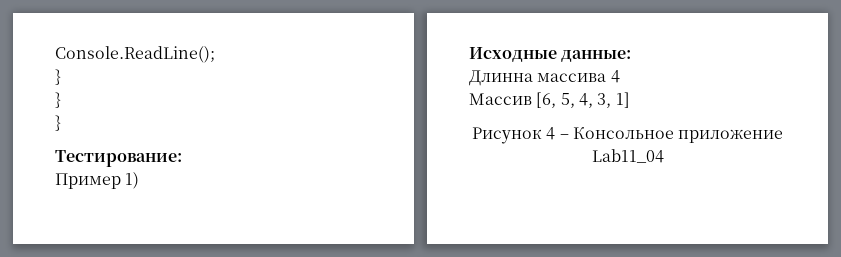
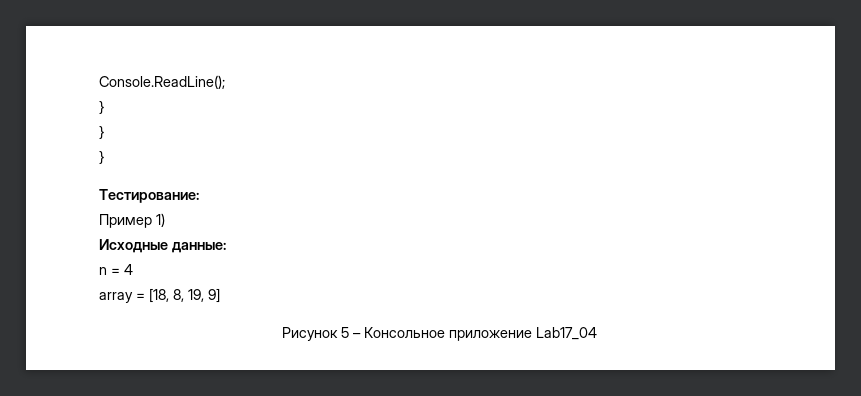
- Длинна массива 4
+ n = 4
- Массив [6, 5, 4, 3, 1]
+ array = [18, 8, 19, 9]
- Рисунок 4 – Консольное приложение Lab11_04
+ Рисунок 5 – Консольное приложение Lab17_04

